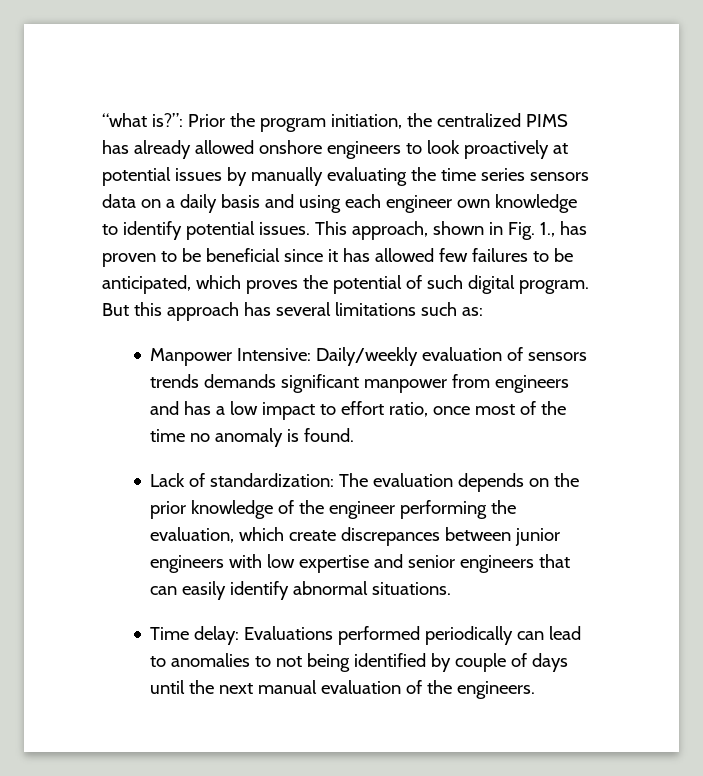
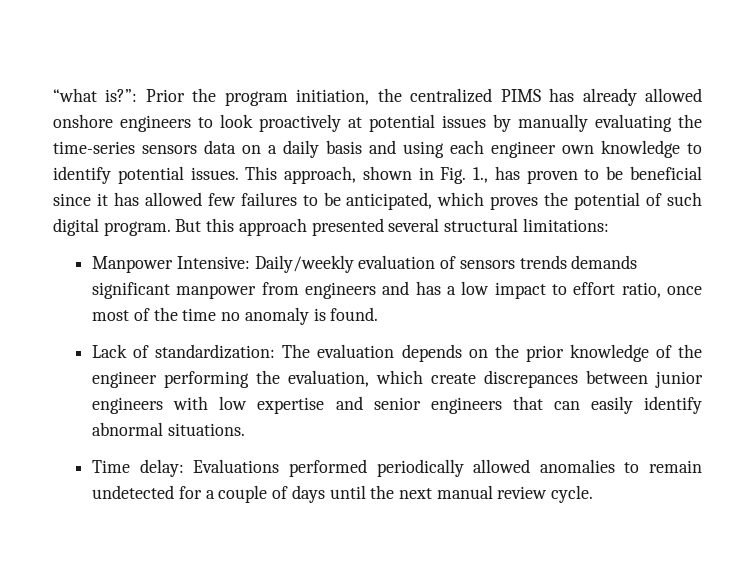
- “what is?”: Prior the program initiation, the centralized PIMS has already allowed onshore engineers to look proactively at potential issues by manually evaluating the time series sensors data on a daily basis and using each engineer own knowledge to identify potential issues.
+ “what is?”: Prior the program initiation, the centralized PIMS has already allowed onshore engineers to look proactively at potential issues by manually evaluating the time-series sensors data on a daily basis and using each engineer own knowledge to identify potential issues.
- But this approach has several limitations such as:
+ But this approach presented several structural limitations:
- Time delay: Evaluations performed periodically can lead to anomalies to not being identified by couple of days until the next manual evaluation of the engineers.
+ Time delay: Evaluations performed periodically allowed anomalies to remain undetected for a couple of days until the next manual review cycle.

